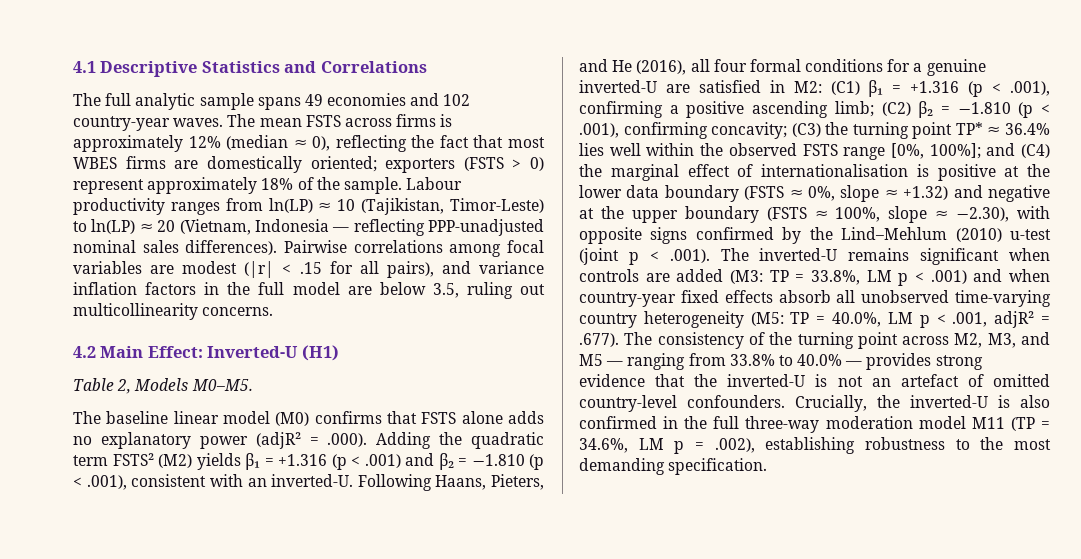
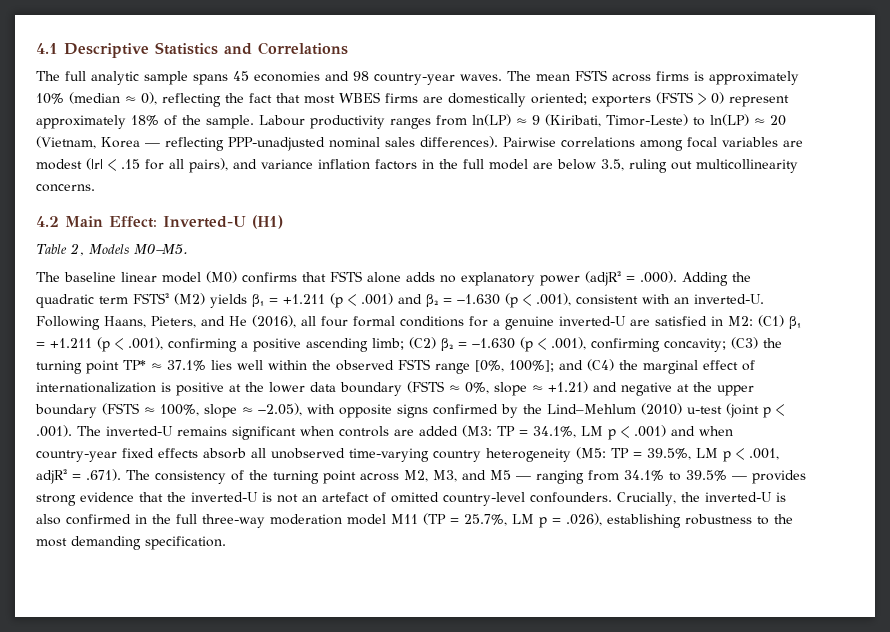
- The full analytic sample spans 49 economies and 102 country-year waves.
+ The full analytic sample spans 45 economies and 98 country-year waves.
- The mean FSTS across firms is approximately 12% (median ≈ 0), reflecting the fact that most WBES firms are domestically oriented; exporters (FSTS > 0) represent approximately 18% of the sample.
+ The mean FSTS across firms is approximately 10% (median ≈ 0), reflecting the fact that most WBES firms are domestically oriented; exporters (FSTS > 0) represent approximately 18% of the sample.
- Labour productivity ranges from ln(LP) ≈ 10 (Tajikistan, Timor-Leste) to ln(LP) ≈ 20 (Vietnam, Indonesia — reflecting PPP-unadjusted nominal sales differences).
+ Labour productivity ranges from ln(LP) ≈ 9 (Kiribati, Timor-Leste) to ln(LP) ≈ 20 (Vietnam, Korea — reflecting PPP-unadjusted nominal sales differences).
- The baseline linear model (M0) confirms that FSTS alone adds no explanatory power (adjR² = .000). Adding the quadratic term FSTS² (M2) yields β₁ = +1.316 (p < .001) and β₂ = −1.810 (p < .001), consistent with an inverted-U.
+ The baseline linear model (M0) confirms that FSTS alone adds no explanatory power (adjR² = .000). Adding the quadratic term FSTS² (M2) yields β₁ = +1.211 (p < .001) and β₂ = −1.630 (p < .001), consistent with an inverted-U.
- (C1) β₁ = +1.316 (p < .001), confirming a positive ascending limb;
+ (C1) β₁ = +1.211 (p < .001), confirming a positive ascending limb;
- (C2) β₂ = −1.810 (p < .001), confirming concavity;
+ (C2) β₂ = −1.630 (p < .001), confirming concavity;
- (C3) the turning point TP* ≈ 36.4% lies well within the observed FSTS range [0%, 100%];
+ (C3) the turning point TP* ≈ 37.1% lies well within the observed FSTS range [0%, 100%];
- and (C4) the marginal effect of internationalisation is positive at the lower data boundary (FSTS ≈ 0%, slope ≈ +1.32) and negative at the upper boundary (FSTS ≈ 100%, slope ≈ −2.30), with opposite signs confirmed by the Lind–Mehlum (2010) u-test (joint p < .001). The inverted-U remains significant when controls are added (M3:
+ and (C4) the marginal effect of internationalization is positive at the lower data boundary (FSTS ≈ 0%, slope ≈ +1.21) and negative at the upper boundary (FSTS ≈ 100%, slope ≈ −2.05), with opposite signs confirmed by the Lind–Mehlum (2010) u-test (joint p < .001). The inverted-U remains significant when controls are added (M3:
- TP = 33.8%, LM p < .001) and when country-year fixed effects absorb all unobserved time-varying country heterogeneity (M5:
+ TP = 34.1%, LM p < .001) and when country-year fixed effects absorb all unobserved time-varying country heterogeneity (M5:
- TP = 40.0%, LM p < .001, adjR² = .677). The consistency of the turning point across M2, M3, and M5 — ranging from 33.8% to 40.0% — provides strong evidence that the inverted-U is not an artefact of omitted country-level confounders.
+ TP = 39.5%, LM p < .001, adjR² = .671). The consistency of the turning point across M2, M3, and M5 — ranging from 34.1% to 39.5% — provides strong evidence that the inverted-U is not an artefact of omitted country-level confounders.
- Crucially, the inverted-U is also confirmed in the full three-way moderation model M11 (TP = 34.6%, LM p = .002), establishing robustness to the most demanding specification.
+ Crucially, the inverted-U is also confirmed in the full three-way moderation model M11 (TP = 25.7%, LM p = .026), establishing robustness to the most demanding specification.

